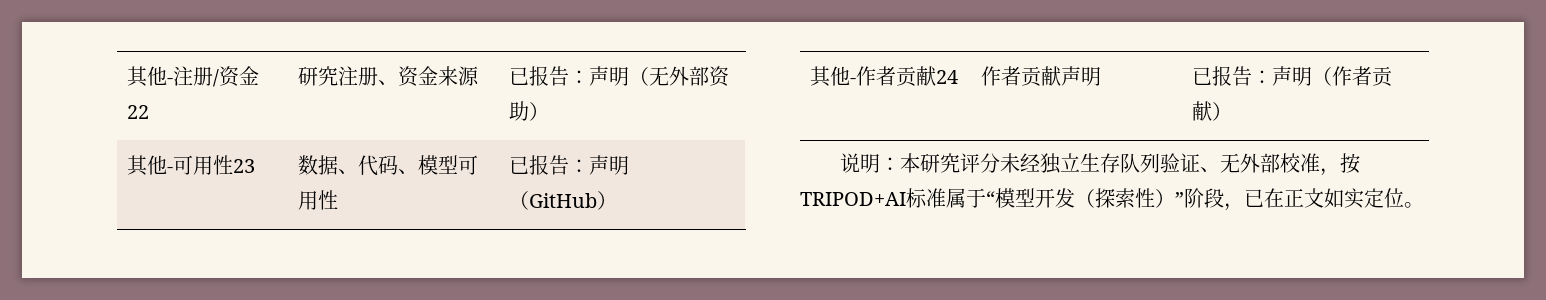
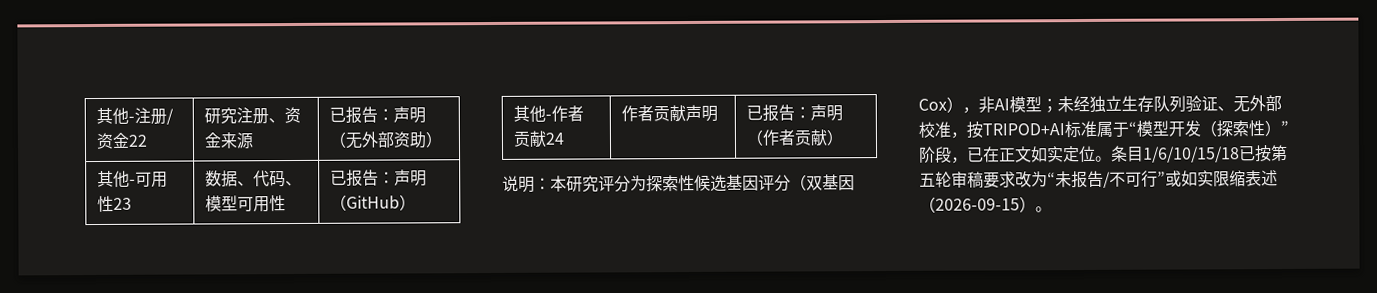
- 说明：本研究评分未经独立生存队列验证、无外部校准，按TRIPOD+AI标准属于“模型开发（探索性）”阶段，已在正文如实定位。
+ 说明：本研究评分为探索性候选基因评分（双基因Cox），非AI模型；未经独立生存队列验证、无外部校准，按TRIPOD+AI标准属于“模型开发（探索性）”阶段，已在正文如实定位。
+ 条目1/6/10/15/18已按第五轮审稿要求改为“未报告/不可行”或如实限缩表述（2026-09-15）。

